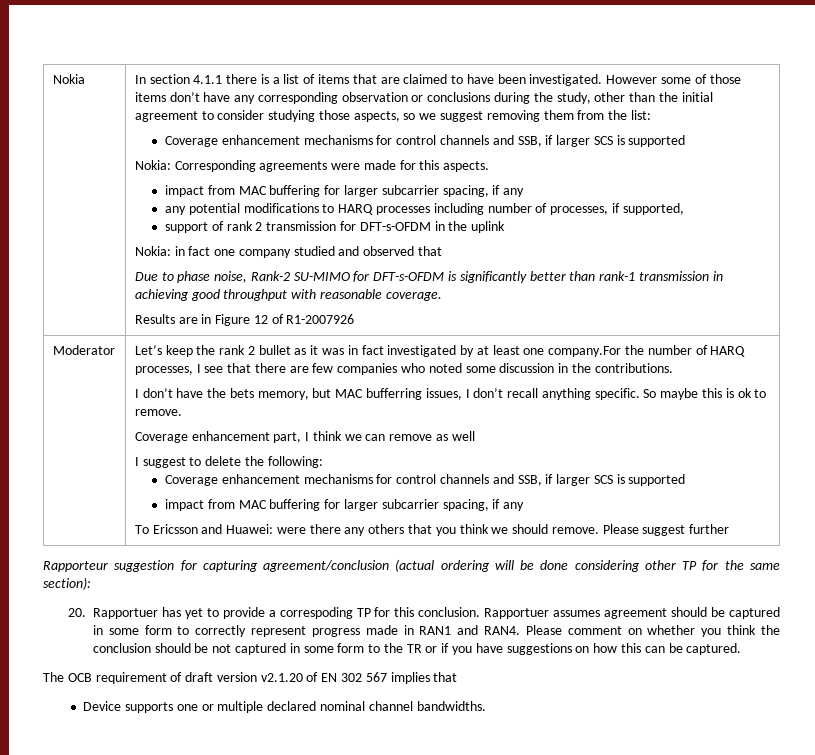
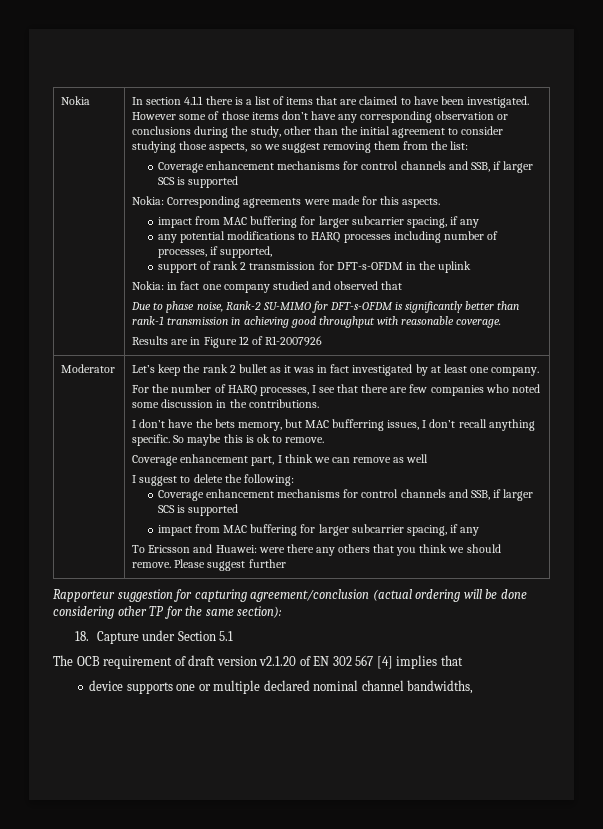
- Let’s keep the rank 2 bullet as it was in fact investigated by at least one company.For the number of HARQ processes, I see that there are few companies who noted some discussion in the contributions.
+ Let’s keep the rank 2 bullet as it was in fact investigated by at least one company.
+ For the number of HARQ processes, I see that there are few companies who noted some discussion in the contributions.
- 20. Rapportuer has yet to provide a correspoding TP for this conclusion. Rapportuer assumes agreement should be captured in some form to correctly represent progress made in RAN1 and RAN4. Please comment on whether you think the conclusion should be not captured in some form to the TR or if you have suggestions on how this can be captured.
+ 18. Capture under Section 5.1
- The OCB requirement of draft version v2.1.20 of EN 302 567 implies that
+ The OCB requirement of draft version v2.1.20 of EN 302 567 [4] implies that
- Device supports one or multiple declared nominal channel bandwidths.
+ device supports one or multiple declared nominal channel bandwidths,

